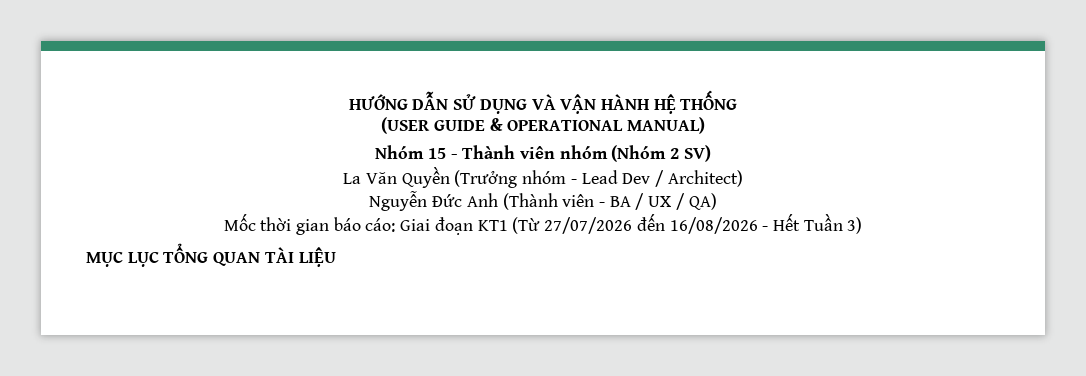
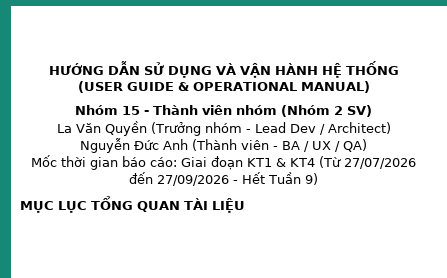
- Mốc thời gian báo cáo: Giai đoạn KT1 (Từ 27/07/2026 đến 16/08/2026 - Hết Tuần 3)
+ Mốc thời gian báo cáo: Giai đoạn KT1 & KT4 (Từ 27/07/2026 đến 27/09/2026 - Hết Tuần 9)

